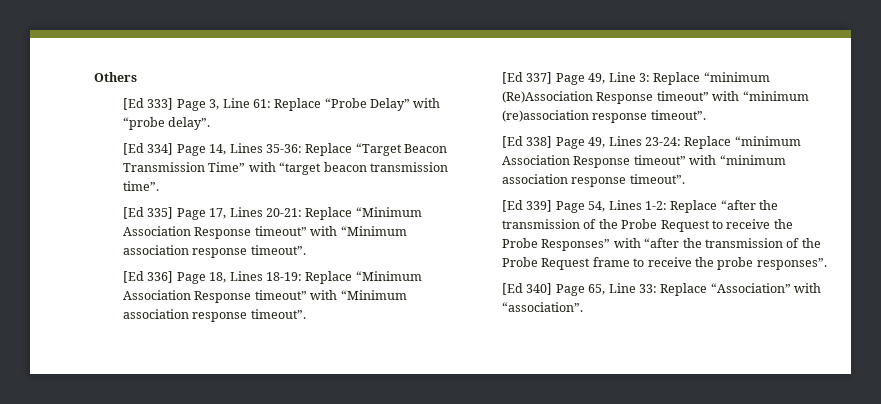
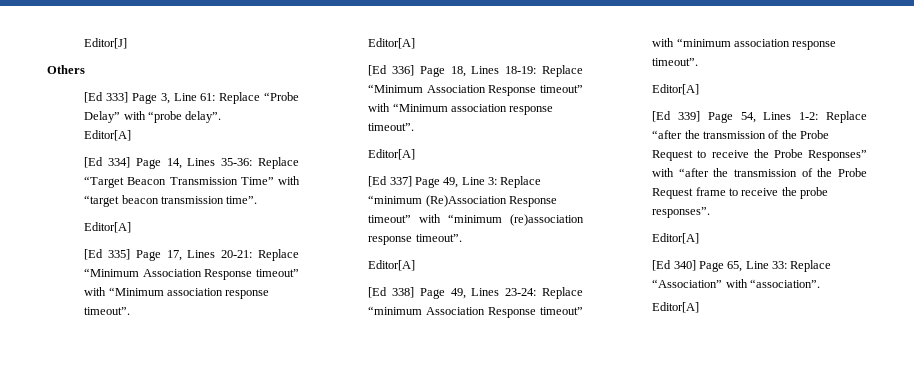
+ Editor[J]
  [Ed 333] Page 3, Line 61: Replace “Probe Delay” with “probe delay”.
+ Editor[A]
  [Ed 334] Page 14, Lines 35-36: Replace “Target Beacon Transmission Time” with “target beacon transmission time”.
+ Editor[A]
  [Ed 335] Page 17, Lines 20-21: Replace “Minimum Association Response timeout” with “Minimum association response timeout”.
+ Editor[A]
  [Ed 336] Page 18, Lines 18-19: Replace “Minimum Association Response timeout” with “Minimum association response timeout”.
+ Editor[A]
  [Ed 337] Page 49, Line 3: Replace “minimum (Re)Association Response timeout” with “minimum (re)association response timeout”.
+ Editor[A]
  [Ed 338] Page 49, Lines 23-24: Replace “minimum Association Response timeout” with “minimum association response timeout”.
+ Editor[A]
  [Ed 339] Page 54, Lines 1-2: Replace “after the transmission of the Probe Request to receive the Probe Responses” with “after the transmission of the Probe Request frame to receive the probe responses”.
+ Editor[A]
  [Ed 340] Page 65, Line 33: Replace “Association” with “association”.
+ Editor[A]

